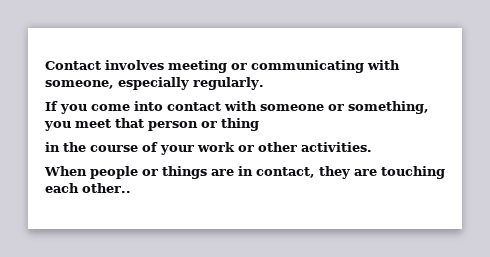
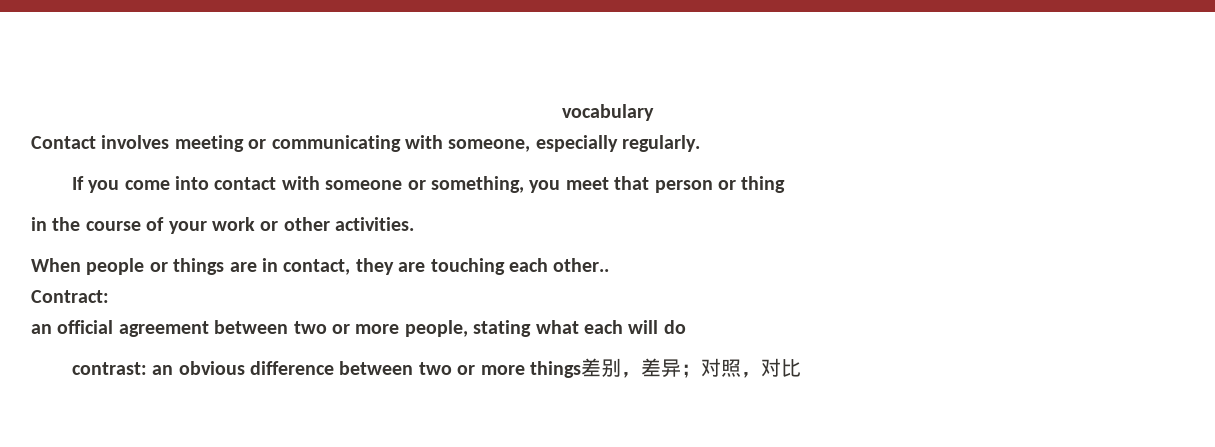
+ vocabulary
+ Contract:
+ an official agreement between two or more people, stating what each will do
+ contrast: an obvious difference between two or more things差别，差异；对照，对比

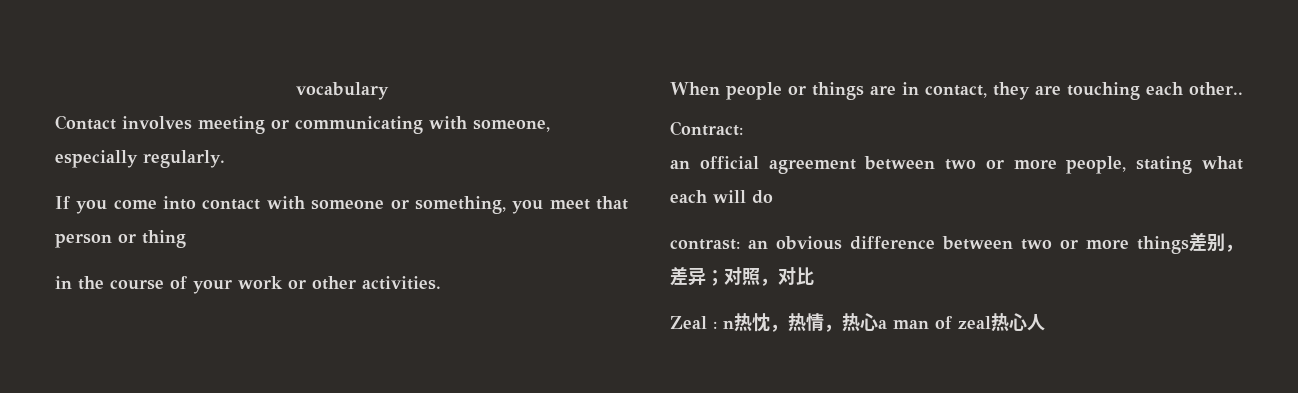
+ Zeal : n热忱，热情，热心a man of zeal热心人

